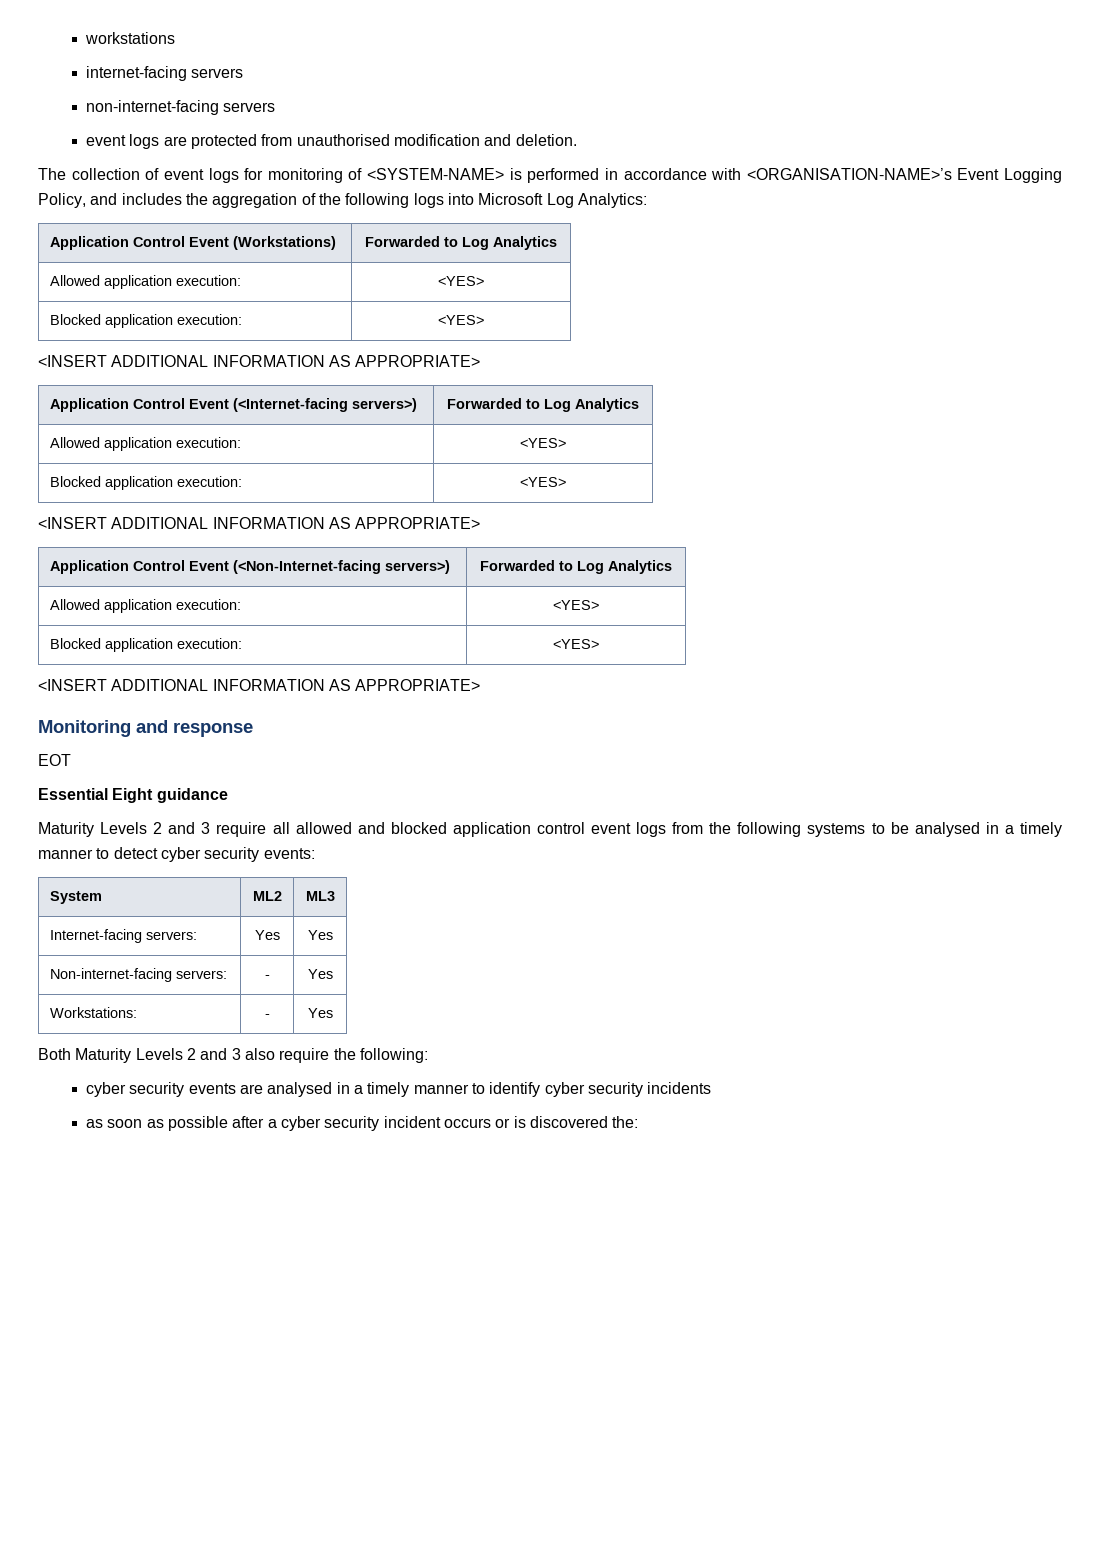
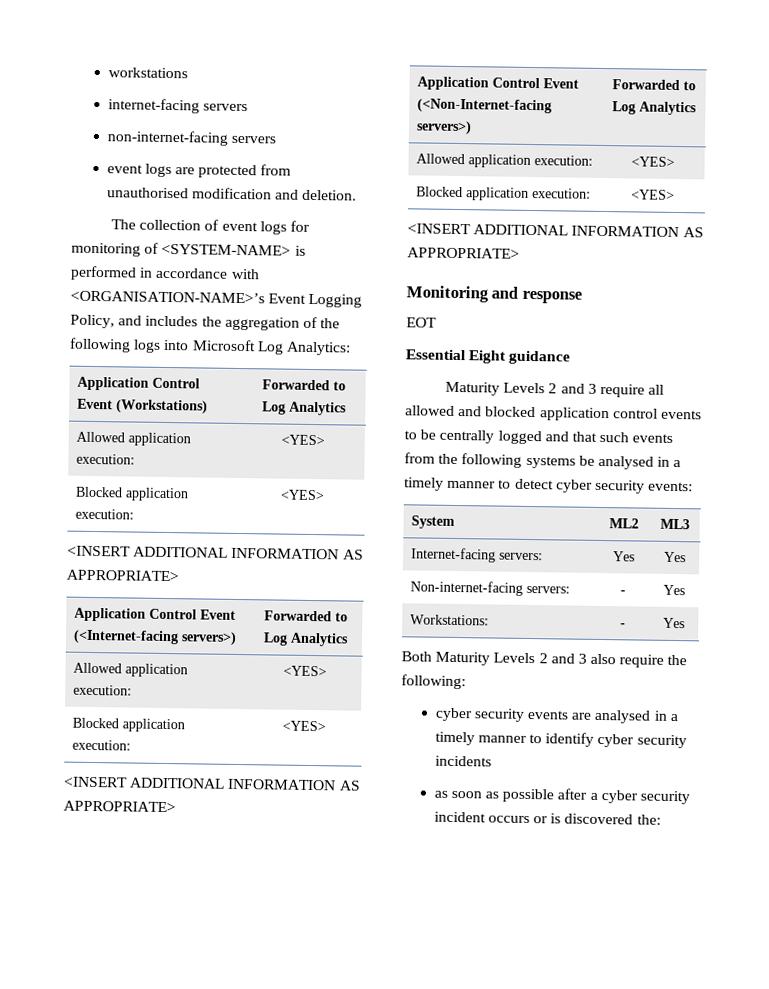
- Maturity Levels 2 and 3 require all allowed and blocked application control event logs from the following systems to be analysed in a timely manner to detect cyber security events:
+ Maturity Levels 2 and 3 require all allowed and blocked application control events to be centrally logged and that such events from the following systems be analysed in a timely manner to detect cyber security events:

